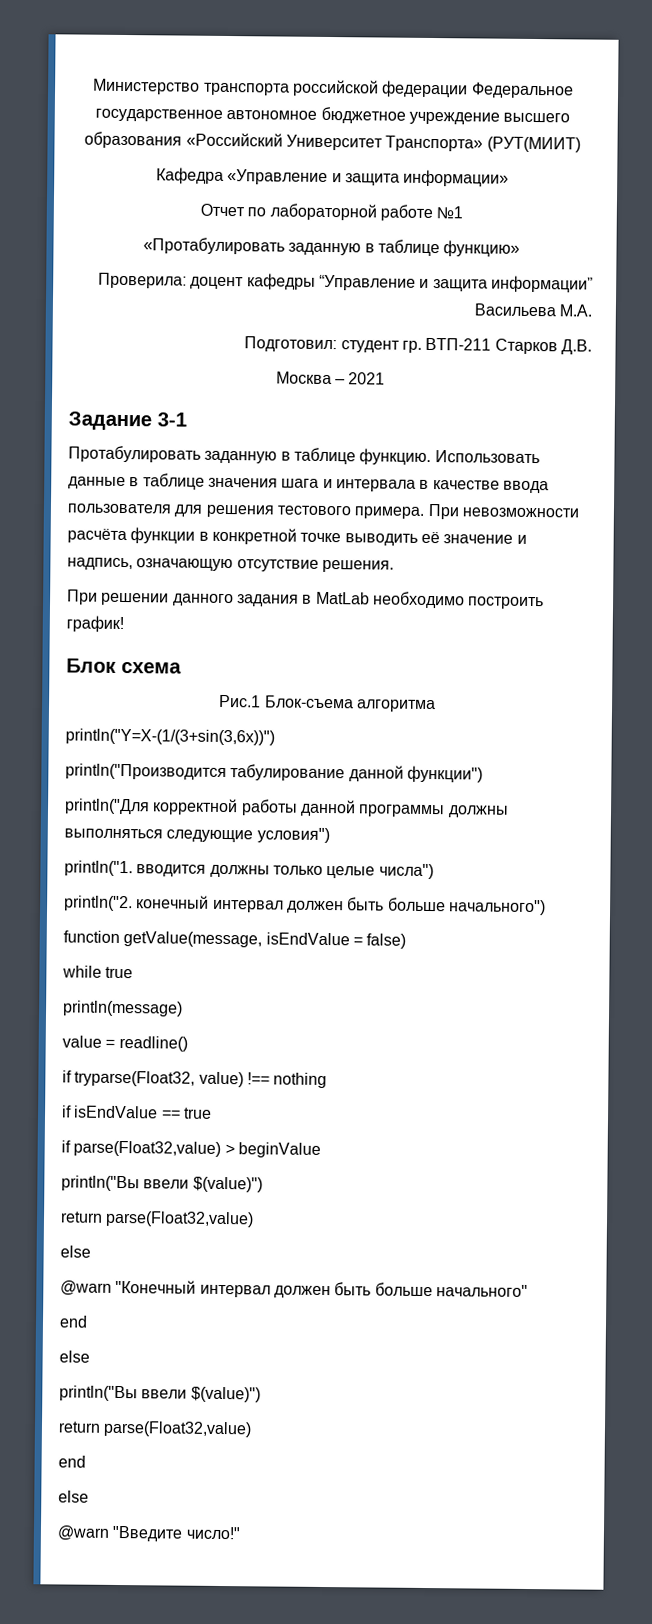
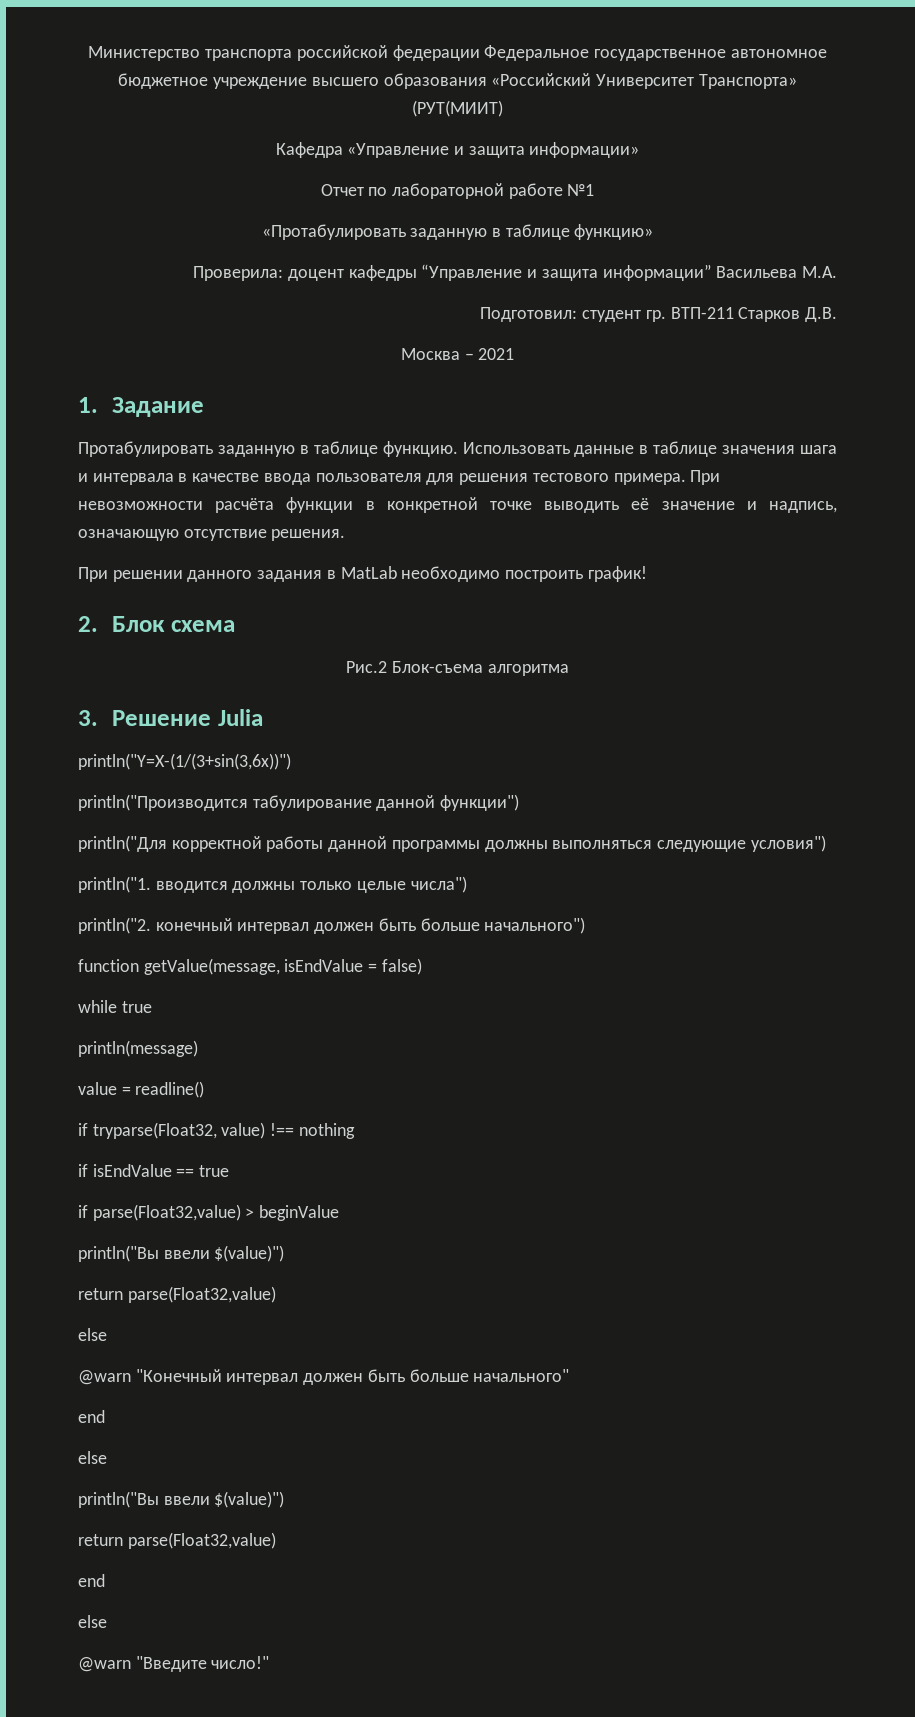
- Задание 3-1
+ 1. Задание
- Блок схема
+ 2. Блок схема
- Рис.1 Блок-съема алгоритма
+ Рис.2 Блок-съема алгоритма
+ 3. Решение Julia

